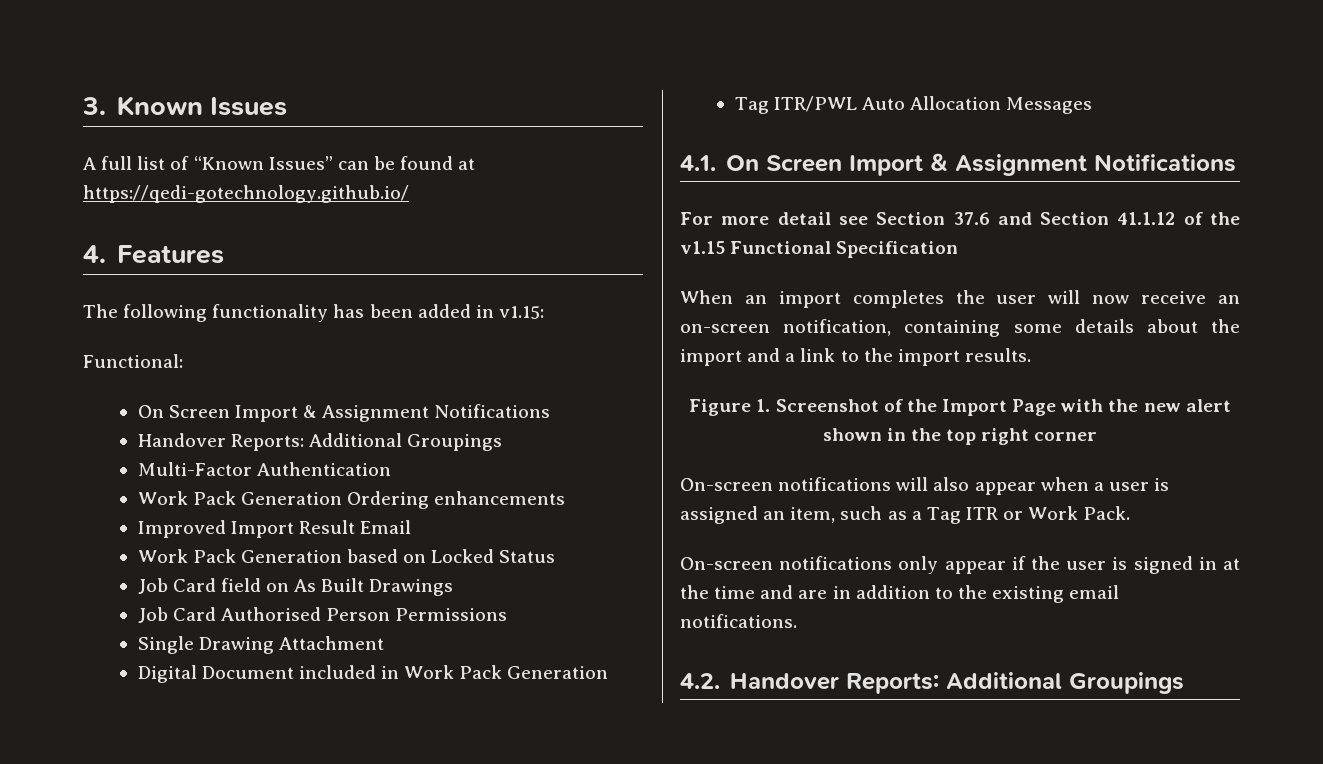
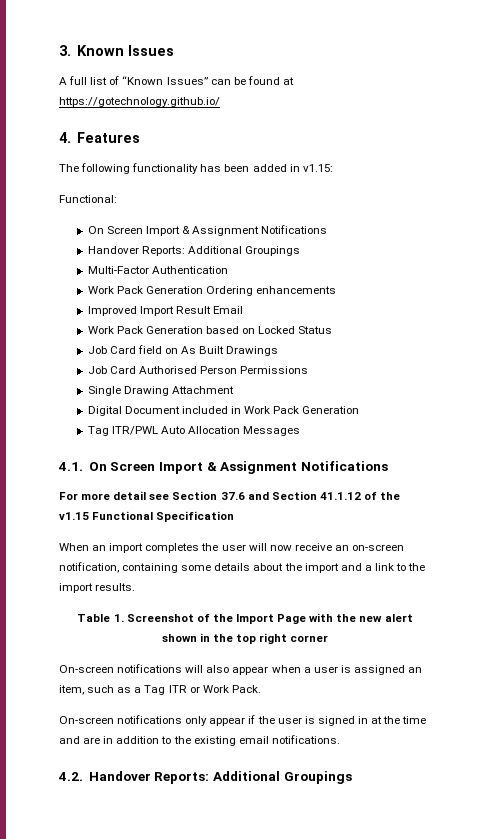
- A full list of “Known Issues” can be found at https://qedi-gotechnology.github.io/
+ A full list of “Known Issues” can be found at https://gotechnology.github.io/
- Figure 1. Screenshot of the Import Page with the new alert shown in the top right corner
+ Table 1. Screenshot of the Import Page with the new alert shown in the top right corner

